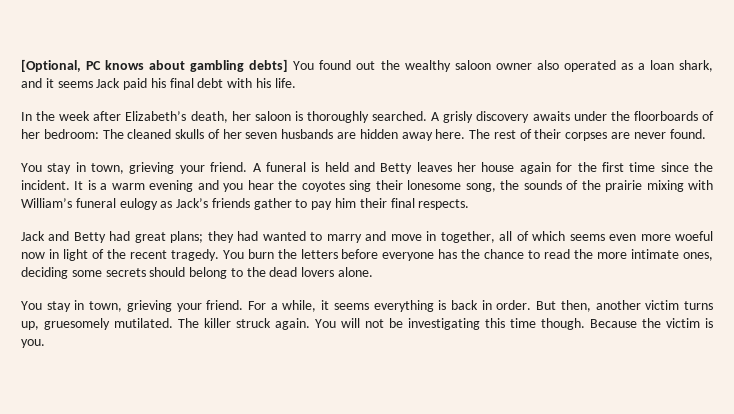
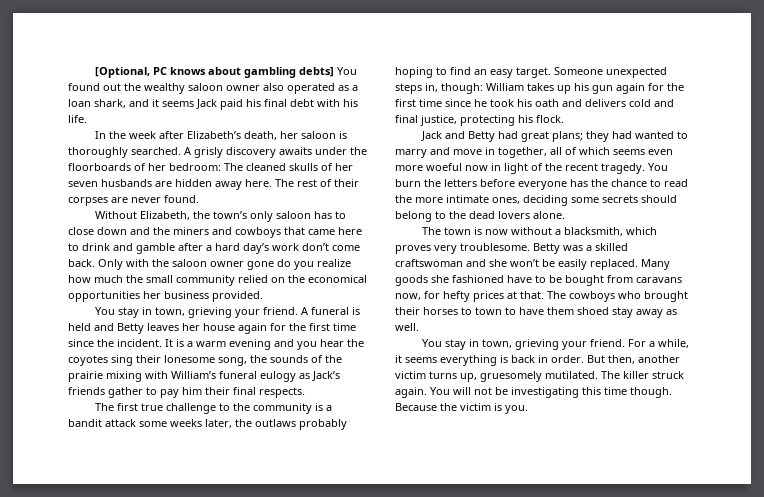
+ Without Elizabeth, the town’s only saloon has to close down and the miners and cowboys that came here to drink and gamble after a hard day’s work don’t come back. Only with the saloon owner gone do you realize how much the small community relied on the economical opportunities her business provided.
+ The first true challenge to the community is a bandit attack some weeks later, the outlaws probably hoping to find an easy target. Someone unexpected steps in, though: William takes up his gun again for the first time since he took his oath and delivers cold and final justice, protecting his flock.
+ The town is now without a blacksmith, which proves very troublesome. Betty was a skilled craftswoman and she won’t be easily replaced. Many goods she fashioned have to be bought from caravans now, for hefty prices at that. The cowboys who brought their horses to town to have them shoed stay away as well.

